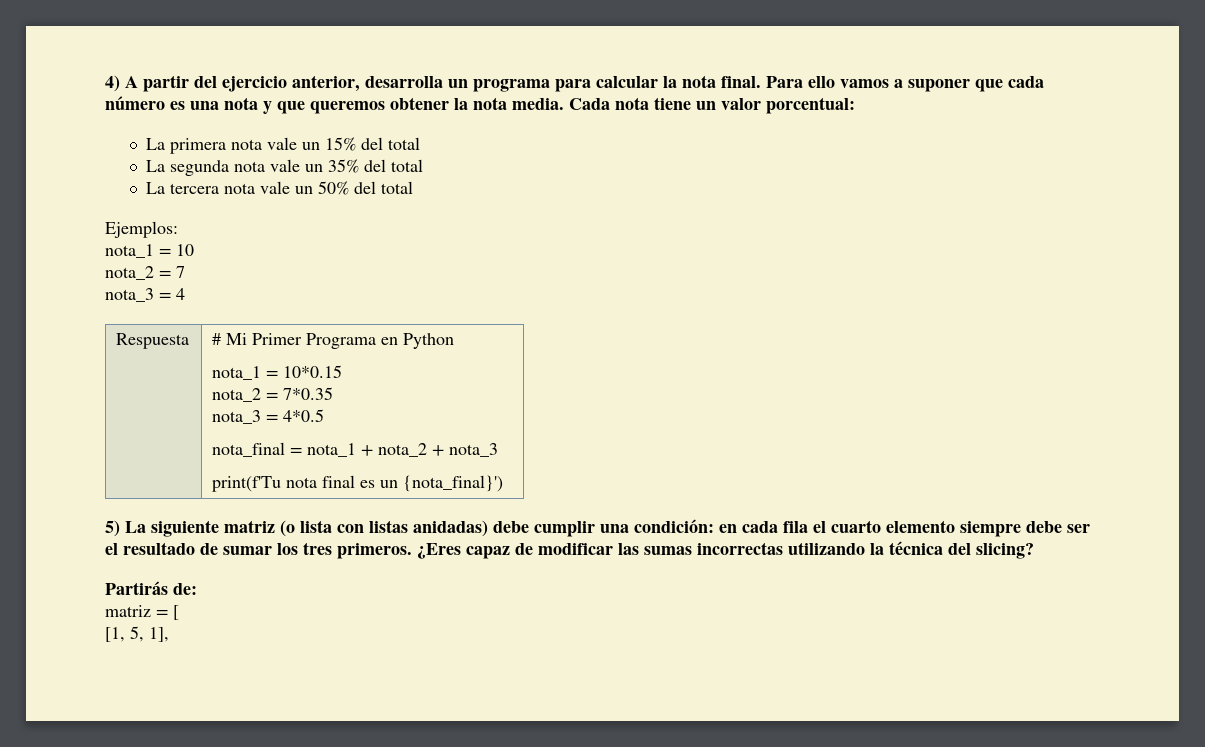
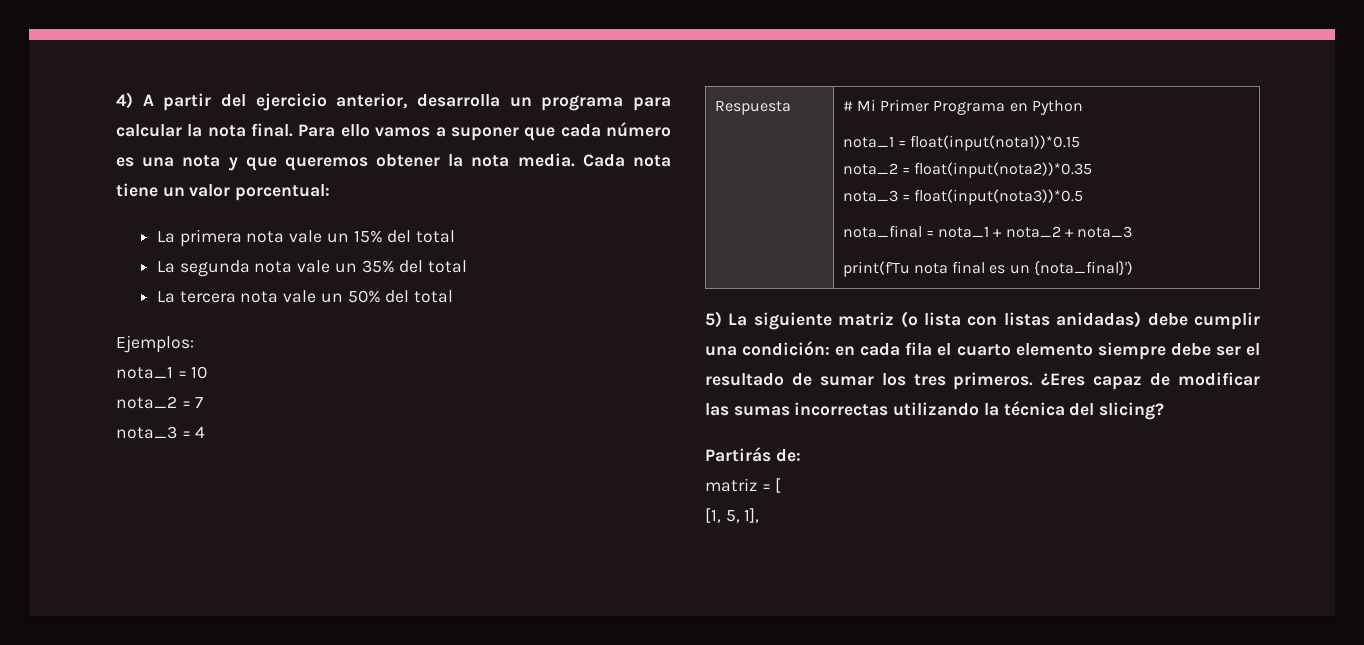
  Respuesta | # Mi Primer Programa en Python
- nota_1 = 10*0.15
- nota_2 = 7*0.35
- nota_3 = 4*0.5
+ nota_1 = float(input(nota1))*0.15
+ nota_2 = float(input(nota2))*0.35
+ nota_3 = float(input(nota3))*0.5

